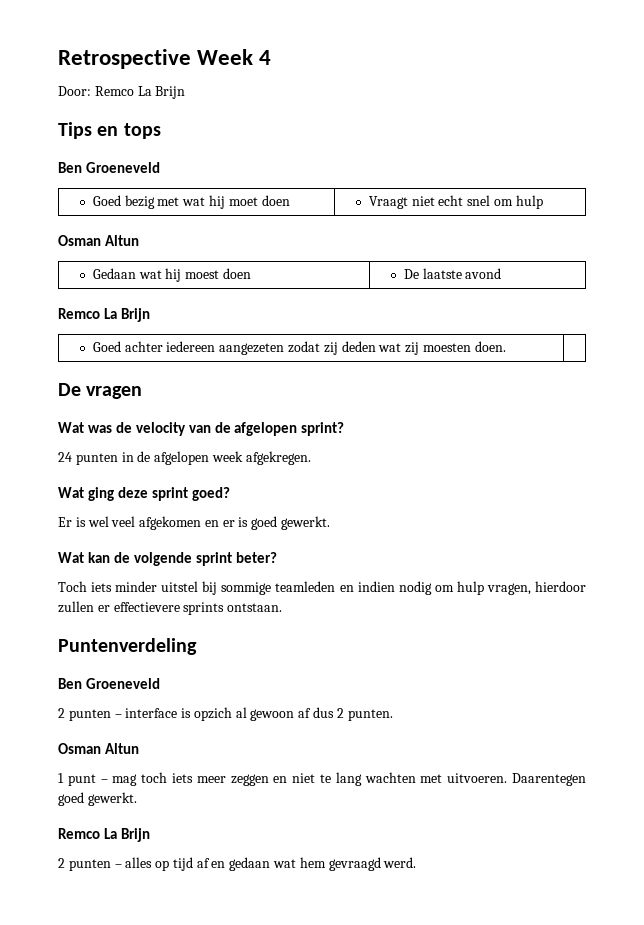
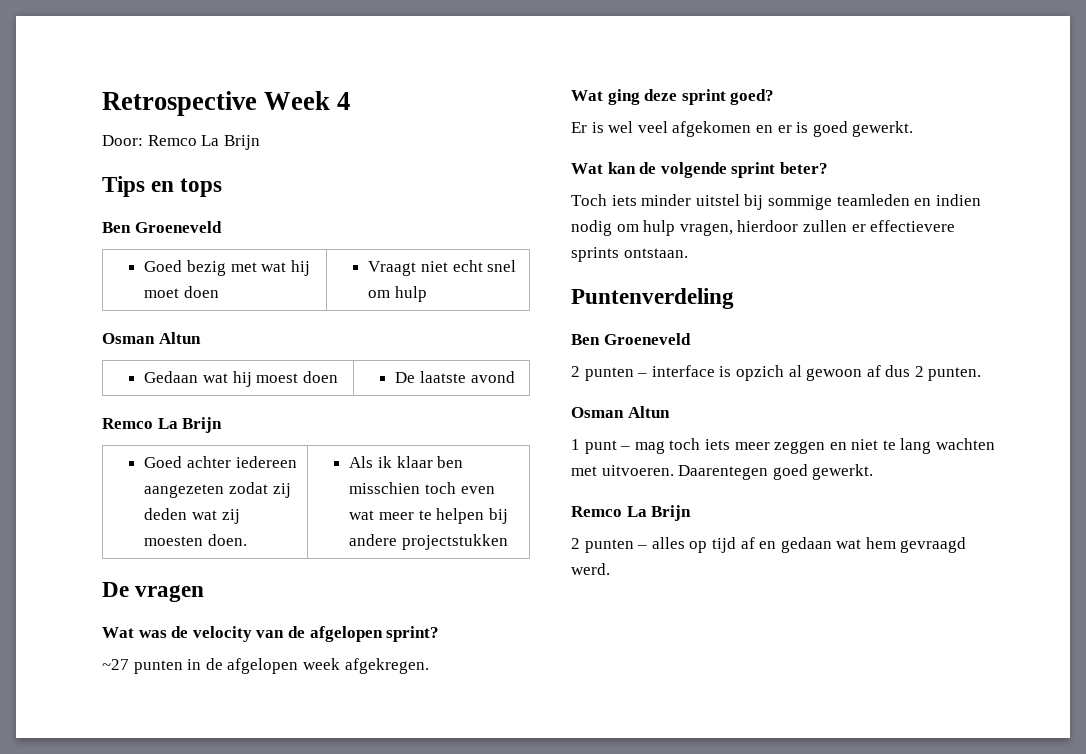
- Goed achter iedereen aangezeten zodat zij deden wat zij moesten doen. |
+ Goed achter iedereen aangezeten zodat zij deden wat zij moesten doen. | Als ik klaar ben misschien toch even wat meer te helpen bij andere projectstukken
- 24 punten in de afgelopen week afgekregen.
+ ~27 punten in de afgelopen week afgekregen.

